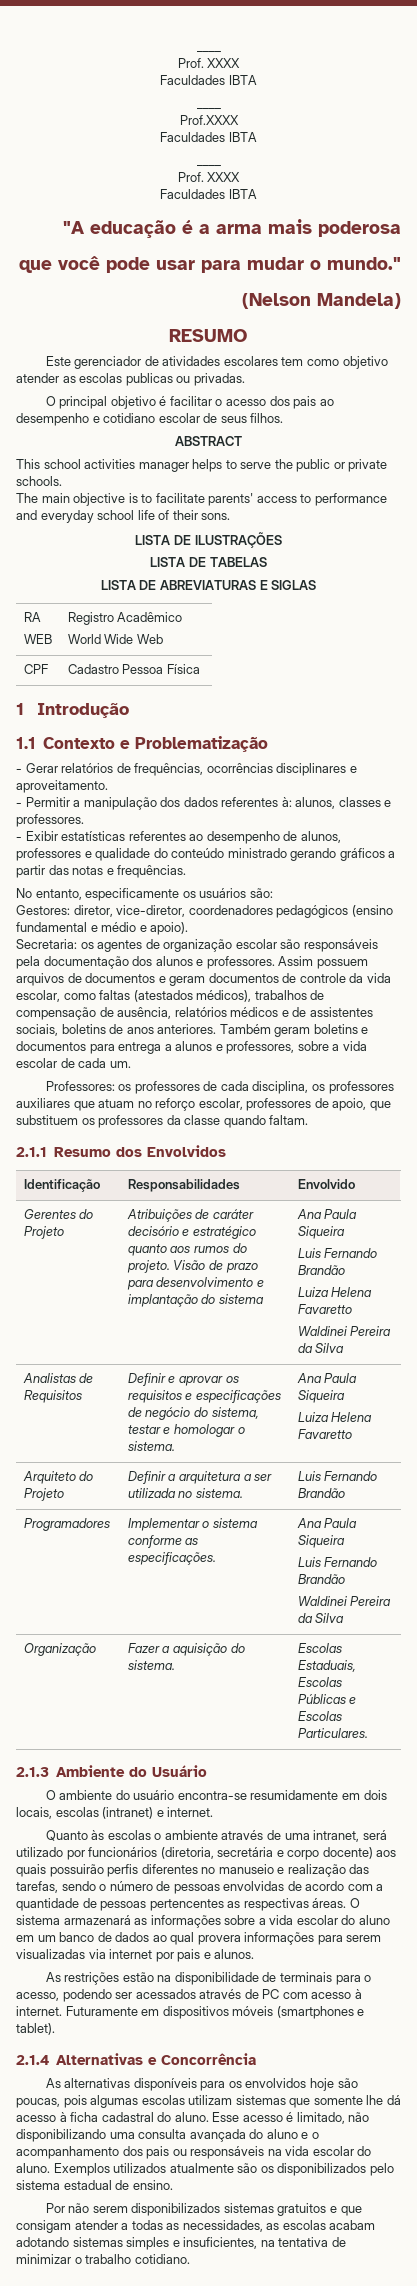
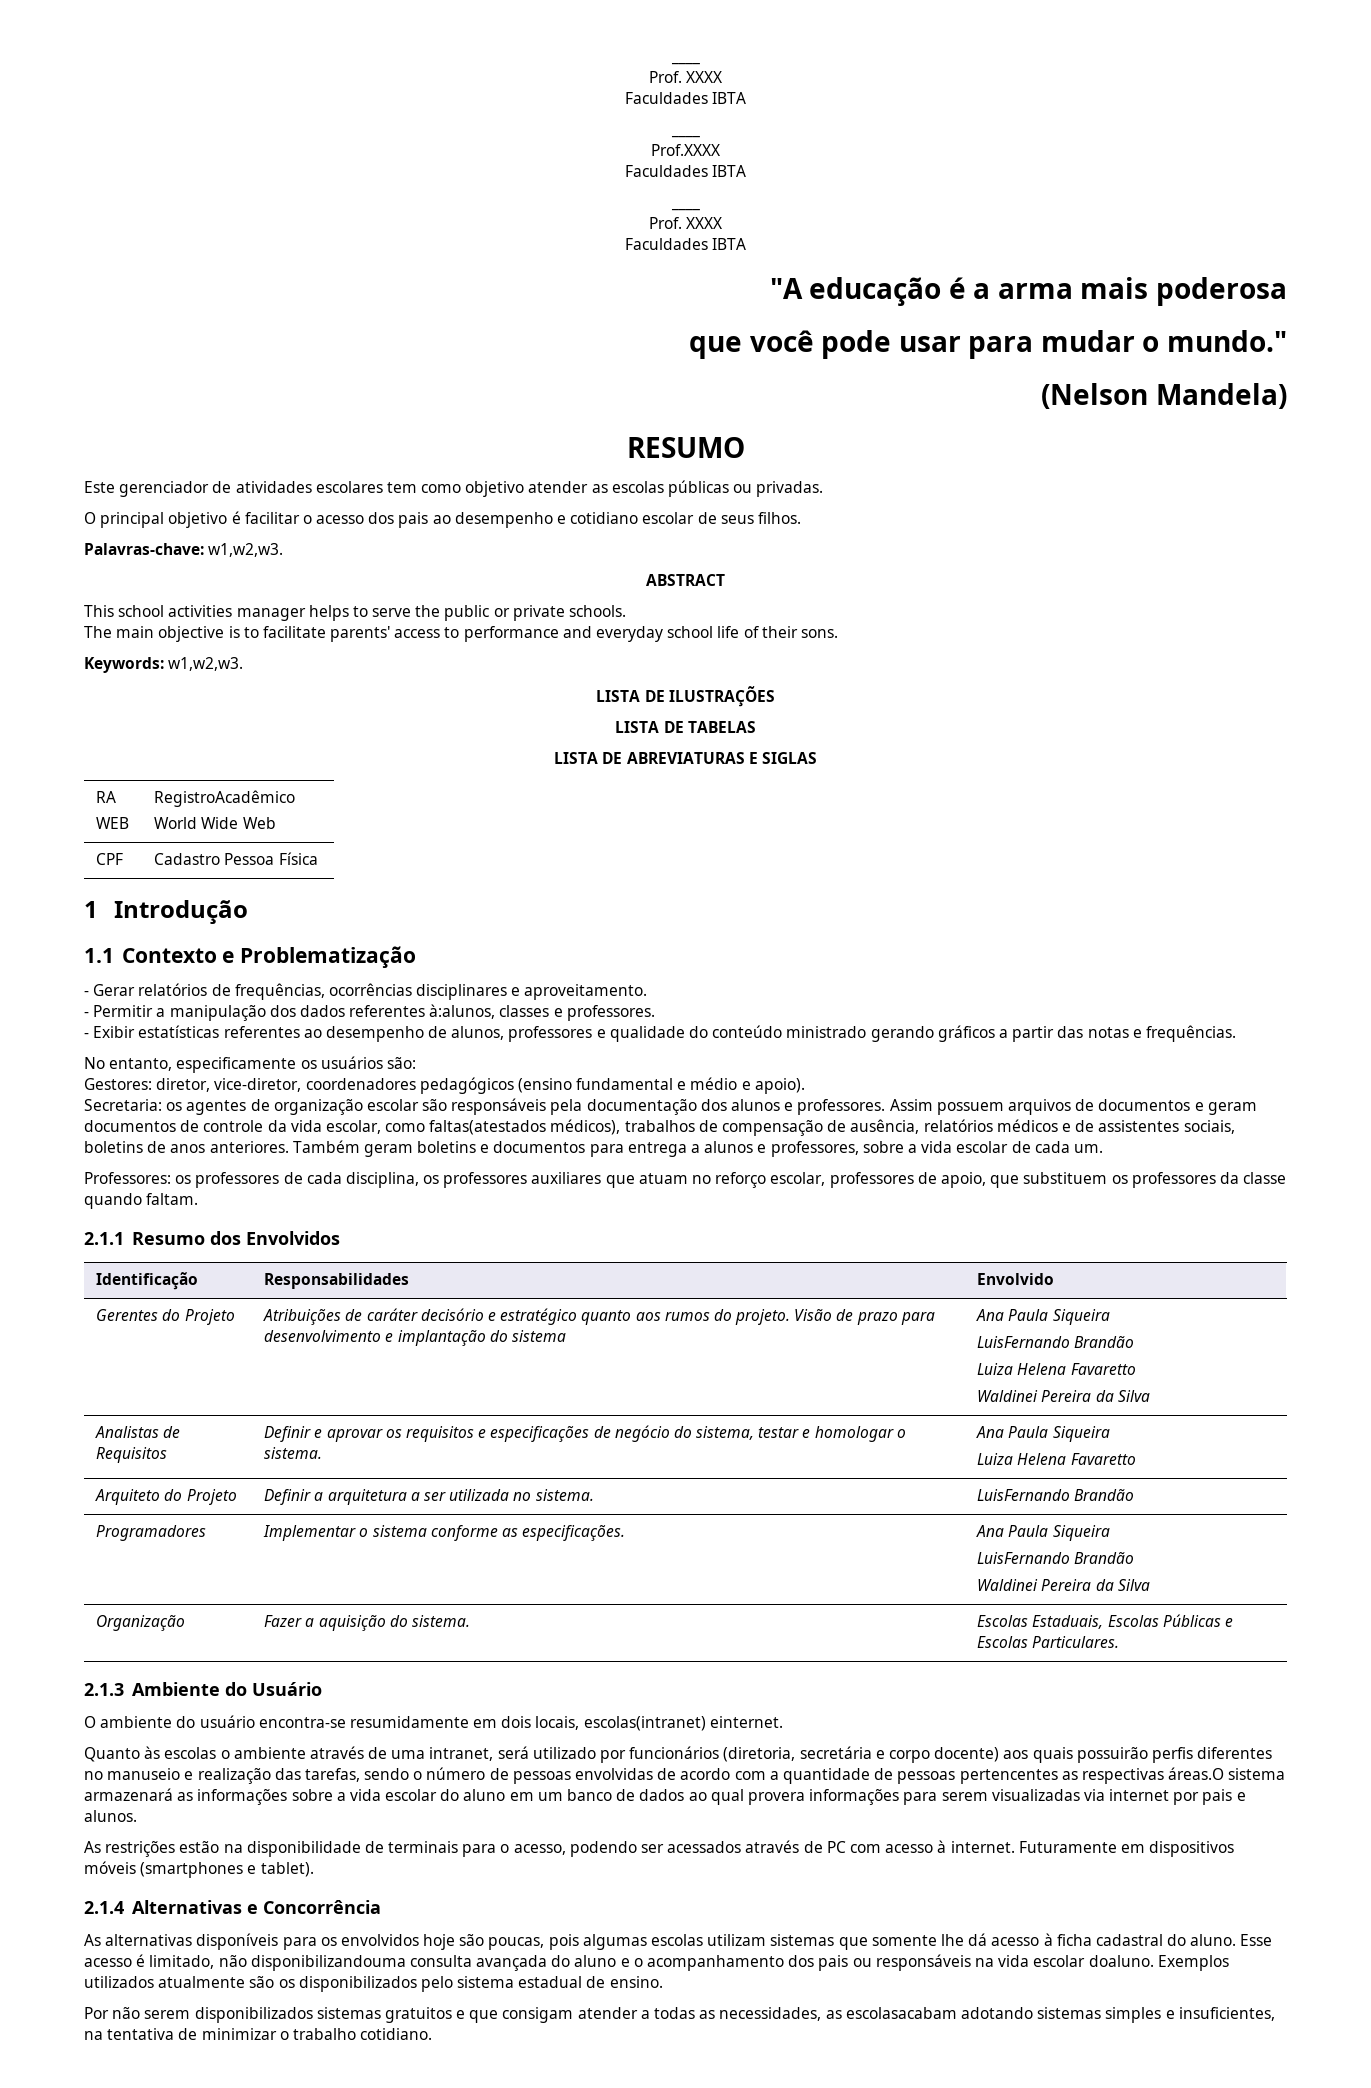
- Este gerenciador de atividades escolares tem como objetivo atender as escolas publicas ou privadas.
+ Este gerenciador de atividades escolares tem como objetivo atender as escolas públicas ou privadas.
+ Palavras-chave: w1,w2,w3.
+ Keywords: w1,w2,w3.
  RA
- WEB | Registro Acadêmico
+ WEB | RegistroAcadêmico
- - Permitir a manipulação dos dados referentes à: alunos, classes e professores.
+ - Permitir a manipulação dos dados referentes à:alunos, classes e professores.
- Assim possuem arquivos de documentos e geram documentos de controle da vida escolar, como faltas (atestados médicos), trabalhos de compensação de ausência, relatórios médicos e de assistentes sociais, boletins de anos anteriores.
+ Assim possuem arquivos de documentos e geram documentos de controle da vida escolar, como faltas(atestados médicos), trabalhos de compensação de ausência, relatórios médicos e de assistentes sociais, boletins de anos anteriores.
  Gerentes do Projeto | Atribuições de caráter decisório e estratégico quanto aos rumos do projeto. Visão de prazo para desenvolvimento e implantação do sistema | Ana Paula Siqueira
- Luis Fernando Brandão
+ LuisFernando Brandão
- Arquiteto do Projeto | Definir a arquitetura a ser utilizada no sistema. | Luis Fernando Brandão
+ Arquiteto do Projeto | Definir a arquitetura a ser utilizada no sistema. | LuisFernando Brandão
  Programadores | Implementar o sistema conforme as especificações. | Ana Paula Siqueira
- Luis Fernando Brandão
+ LuisFernando Brandão
- O ambiente do usuário encontra-se resumidamente em dois locais, escolas (intranet) e internet.
+ O ambiente do usuário encontra-se resumidamente em dois locais, escolas(intranet) einternet.
- Quanto às escolas o ambiente através de uma intranet, será utilizado por funcionários (diretoria, secretária e corpo docente) aos quais possuirão perfis diferentes no manuseio e realização das tarefas, sendo o número de pessoas envolvidas de acordo com a quantidade de pessoas pertencentes as respectivas áreas. O sistema armazenará as informações sobre a vida escolar do aluno em um banco de dados ao qual provera informações para serem visualizadas via internet por pais e alunos.
+ Quanto às escolas o ambiente através de uma intranet, será utilizado por funcionários (diretoria, secretária e corpo docente) aos quais possuirão perfis diferentes no manuseio e realização das tarefas, sendo o número de pessoas envolvidas de acordo com a quantidade de pessoas pertencentes as respectivas áreas.O sistema armazenará as informações sobre a vida escolar do aluno em um banco de dados ao qual provera informações para serem visualizadas via internet por pais e alunos.
- Esse acesso é limitado, não disponibilizando uma consulta avançada do aluno e o acompanhamento dos pais ou responsáveis na vida escolar do aluno.
+ Esse acesso é limitado, não disponibilizandouma consulta avançada do aluno e o acompanhamento dos pais ou responsáveis na vida escolar doaluno.
- Por não serem disponibilizados sistemas gratuitos e que consigam atender a todas as necessidades, as escolas acabam adotando sistemas simples e insuficientes, na tentativa de minimizar o trabalho cotidiano.
+ Por não serem disponibilizados sistemas gratuitos e que consigam atender a todas as necessidades, as escolasacabam adotando sistemas simples e insuficientes, na tentativa de minimizar o trabalho cotidiano.

